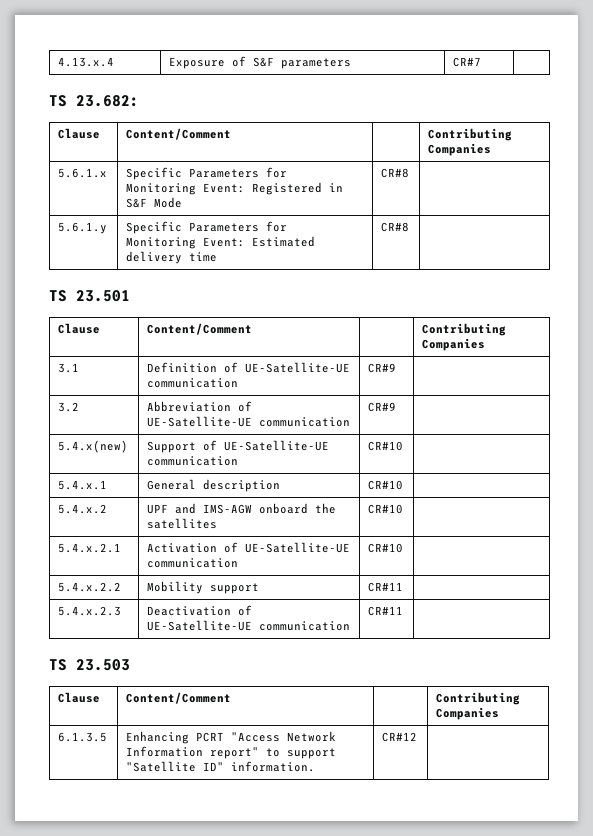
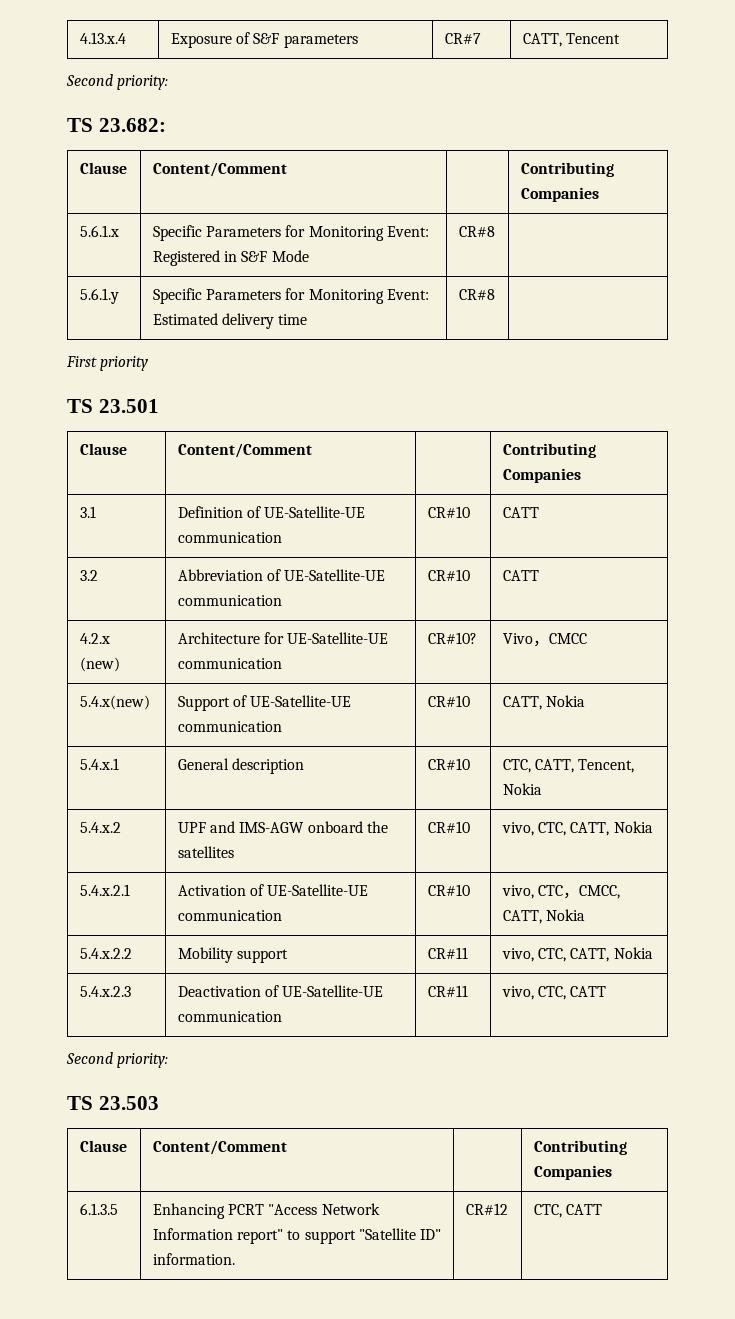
- 4.13.x.4 | Exposure of S&F parameters | CR#7 |
+ 4.13.x.4 | Exposure of S&F parameters | CR#7 | CATT, Tencent
+ Second priority:
+ First priority
- 3.1 | Definition of UE-Satellite-UE communication | CR#9 |
+ 3.1 | Definition of UE-Satellite-UE communication | CR#10 | CATT
- 3.2 | Abbreviation of UE-Satellite-UE communication | CR#9 |
+ 3.2 | Abbreviation of UE-Satellite-UE communication | CR#10 | CATT
+ 4.2.x (new) | Architecture for UE-Satellite-UE communication | CR#10? | Vivo，CMCC
- 5.4.x(new) | Support of UE-Satellite-UE communication | CR#10 |
+ 5.4.x(new) | Support of UE-Satellite-UE communication | CR#10 | CATT, Nokia
- 5.4.x.1 | General description | CR#10 |
+ 5.4.x.1 | General description | CR#10 | CTC, CATT, Tencent, Nokia
- 5.4.x.2 | UPF and IMS-AGW onboard the satellites | CR#10 |
+ 5.4.x.2 | UPF and IMS-AGW onboard the satellites | CR#10 | vivo, CTC, CATT, Nokia
- 5.4.x.2.1 | Activation of UE-Satellite-UE communication | CR#10 |
+ 5.4.x.2.1 | Activation of UE-Satellite-UE communication | CR#10 | vivo, CTC，CMCC, CATT, Nokia
- 5.4.x.2.2 | Mobility support | CR#11 |
+ 5.4.x.2.2 | Mobility support | CR#11 | vivo, CTC, CATT, Nokia
- 5.4.x.2.3 | Deactivation of UE-Satellite-UE communication | CR#11 |
+ 5.4.x.2.3 | Deactivation of UE-Satellite-UE communication | CR#11 | vivo, CTC, CATT
+ Second priority:
- 6.1.3.5 | Enhancing PCRT "Access Network Information report" to support "Satellite ID" information. | CR#12 |
+ 6.1.3.5 | Enhancing PCRT "Access Network Information report" to support "Satellite ID" information. | CR#12 | CTC, CATT

